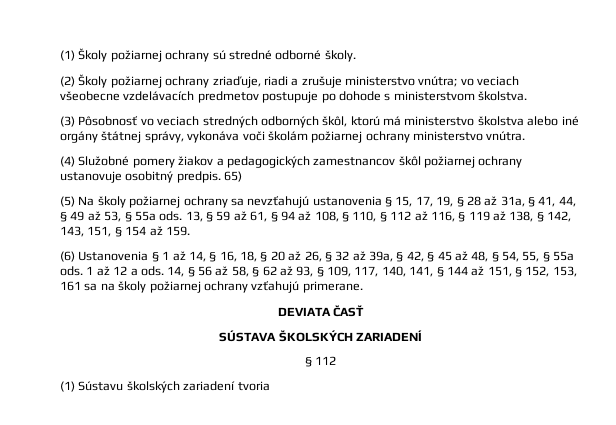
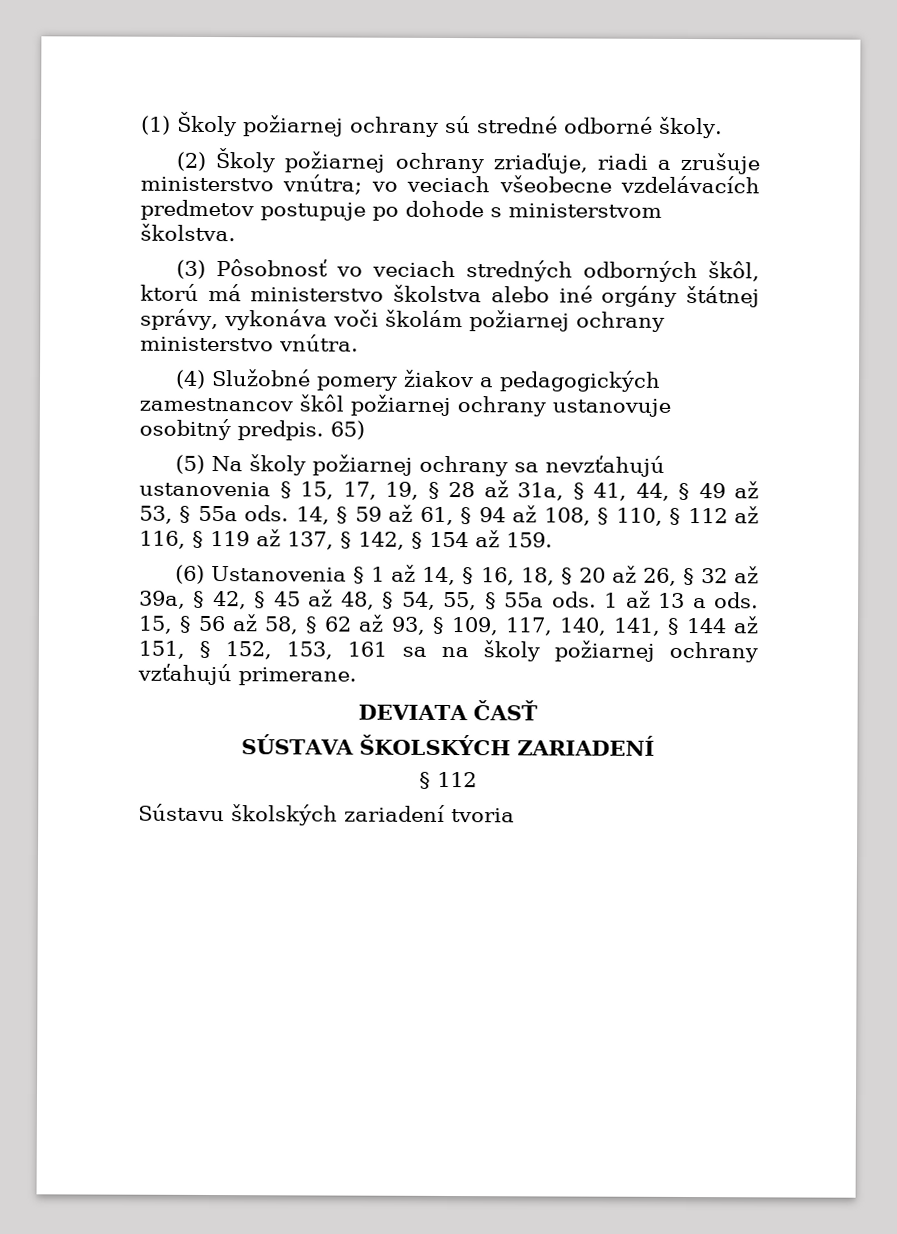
- 13, § 59 až 61, § 94 až 108, § 110, § 112 až 116, § 119 až 138, § 142, 143, 151, § 154 až 159.
+ 14, § 59 až 61, § 94 až 108, § 110, § 112 až 116, § 119 až 137, § 142, § 154 až 159.
- 1 až 12 a ods.
+ 1 až 13 a ods.
- 14, § 56 až 58, § 62 až 93, § 109, 117, 140, 141, § 144 až 151, § 152, 153, 161 sa na školy požiarnej ochrany vzťahujú primerane.
+ 15, § 56 až 58, § 62 až 93, § 109, 117, 140, 141, § 144 až 151, § 152, 153, 161 sa na školy požiarnej ochrany vzťahujú primerane.
- (1) Sústavu školských zariadení tvoria
+ Sústavu školských zariadení tvoria

